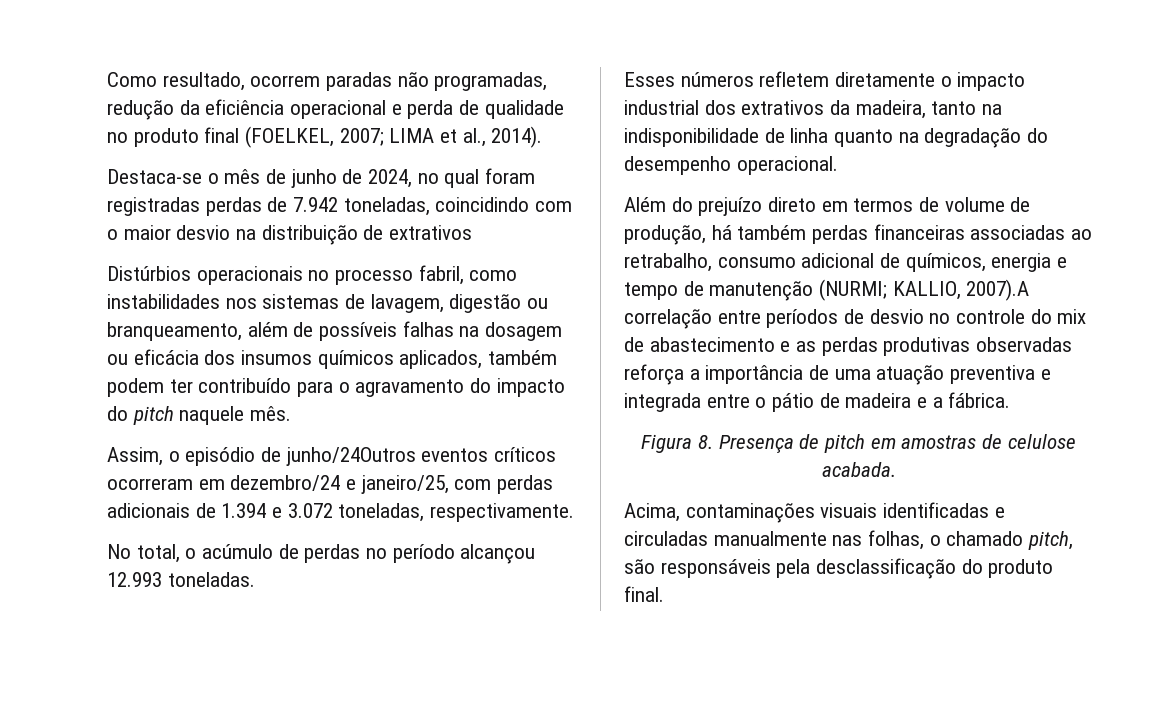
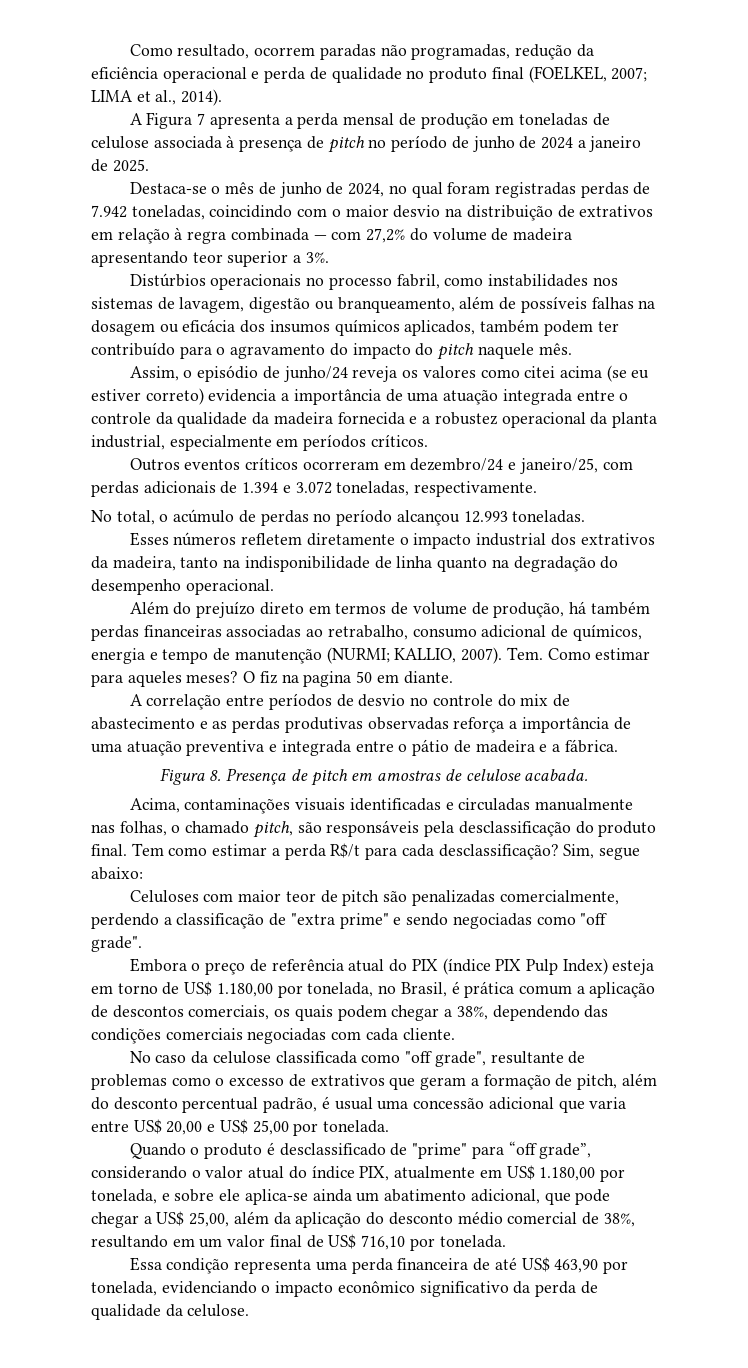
+ A Figura 7 apresenta a perda mensal de produção em toneladas de celulose associada à presença de pitch no período de junho de 2024 a janeiro de 2025.
- Destaca-se o mês de junho de 2024, no qual foram registradas perdas de 7.942 toneladas, coincidindo com o maior desvio na distribuição de extrativos
+ Destaca-se o mês de junho de 2024, no qual foram registradas perdas de 7.942 toneladas, coincidindo com o maior desvio na distribuição de extrativos em relação à regra combinada — com 27,2% do volume de madeira apresentando teor superior a 3%.
- Assim, o episódio de junho/24Outros eventos críticos ocorreram em dezembro/24 e janeiro/25, com perdas adicionais de 1.394 e 3.072 toneladas, respectivamente.
+ Assim, o episódio de junho/24 reveja os valores como citei acima (se eu estiver correto) evidencia a importância de uma atuação integrada entre o controle da qualidade da madeira fornecida e a robustez operacional da planta industrial, especialmente em períodos críticos.
+ Outros eventos críticos ocorreram em dezembro/24 e janeiro/25, com perdas adicionais de 1.394 e 3.072 toneladas, respectivamente.
- KALLIO, 2007).A correlação entre períodos de desvio no controle do mix de abastecimento e as perdas produtivas observadas reforça a importância de uma atuação preventiva e integrada entre o pátio de madeira e a fábrica.
+ KALLIO, 2007). Tem. Como estimar para aqueles meses? O fiz na pagina 50 em diante.
+ A correlação entre períodos de desvio no controle do mix de abastecimento e as perdas produtivas observadas reforça a importância de uma atuação preventiva e integrada entre o pátio de madeira e a fábrica.
+ Tem como estimar a perda R$/t para cada desclassificação? Sim, segue abaixo:
+ Celuloses com maior teor de pitch são penalizadas comercialmente, perdendo a classificação de "extra prime" e sendo negociadas como "off grade".
+ Embora o preço de referência atual do PIX (índice PIX Pulp Index) esteja em torno de US$ 1.180,00 por tonelada, no Brasil, é prática comum a aplicação de descontos comerciais, os quais podem chegar a 38%, dependendo das condições comerciais negociadas com cada cliente.
+ No caso da celulose classificada como "off grade", resultante de problemas como o excesso de extrativos que geram a formação de pitch, além do desconto percentual padrão, é usual uma concessão adicional que varia entre US$ 20,00 e US$ 25,00 por tonelada.
+ Quando o produto é desclassificado de "prime" para “off grade”, considerando o valor atual do índice PIX, atualmente em US$ 1.180,00 por tonelada, e sobre ele aplica-se ainda um abatimento adicional, que pode chegar a US$ 25,00, além da aplicação do desconto médio comercial de 38%, resultando em um valor final de US$ 716,10 por tonelada.
+ Essa condição representa uma perda financeira de até US$ 463,90 por tonelada, evidenciando o impacto econômico significativo da perda de qualidade da celulose.

